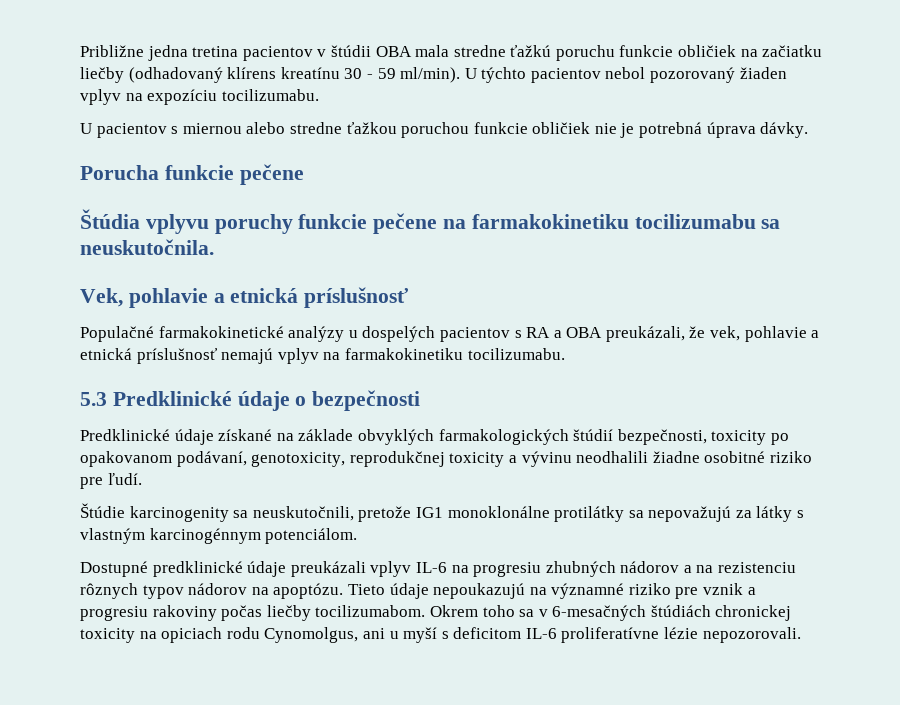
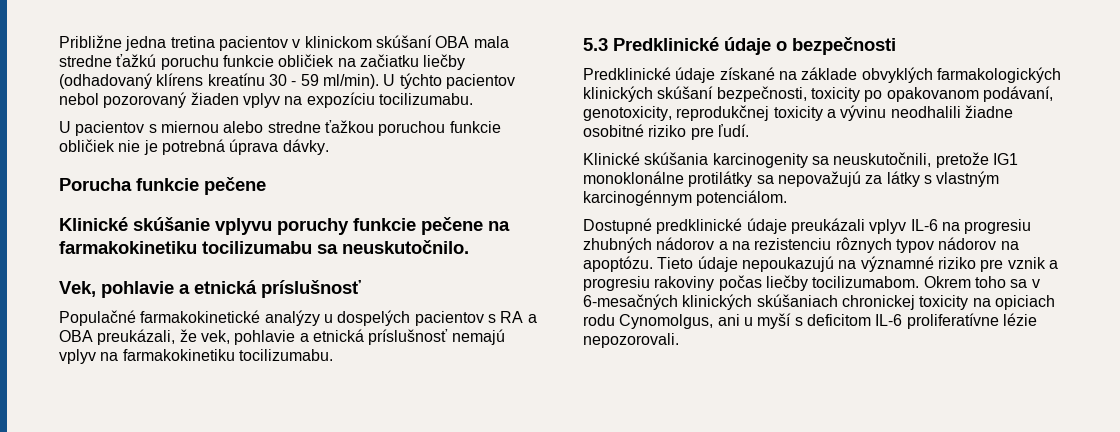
- Približne jedna tretina pacientov v štúdii OBA mala stredne ťažkú poruchu funkcie obličiek na začiatku liečby (odhadovaný klírens kreatínu 30 - 59 ml/min).
+ Približne jedna tretina pacientov v klinickom skúšaní OBA mala stredne ťažkú poruchu funkcie obličiek na začiatku liečby (odhadovaný klírens kreatínu 30 - 59 ml/min).
- Štúdia vplyvu poruchy funkcie pečene na farmakokinetiku tocilizumabu sa neuskutočnila.
+ Klinické skúšanie vplyvu poruchy funkcie pečene na farmakokinetiku tocilizumabu sa neuskutočnilo.
- Predklinické údaje získané na základe obvyklých farmakologických štúdií bezpečnosti, toxicity po opakovanom podávaní, genotoxicity, reprodukčnej toxicity a vývinu neodhalili žiadne osobitné riziko pre ľudí.
+ Predklinické údaje získané na základe obvyklých farmakologických klinických skúšaní bezpečnosti, toxicity po opakovanom podávaní, genotoxicity, reprodukčnej toxicity a vývinu neodhalili žiadne osobitné riziko pre ľudí.
- Štúdie karcinogenity sa neuskutočnili, pretože IG1 monoklonálne protilátky sa nepovažujú za látky s vlastným karcinogénnym potenciálom.
+ Klinické skúšania karcinogenity sa neuskutočnili, pretože IG1 monoklonálne protilátky sa nepovažujú za látky s vlastným karcinogénnym potenciálom.
- Okrem toho sa v 6-mesačných štúdiách chronickej toxicity na opiciach rodu Cynomolgus, ani u myší s deficitom IL-6 proliferatívne lézie nepozorovali.
+ Okrem toho sa v 6-mesačných klinických skúšaniach chronickej toxicity na opiciach rodu Cynomolgus, ani u myší s deficitom IL-6 proliferatívne lézie nepozorovali.

